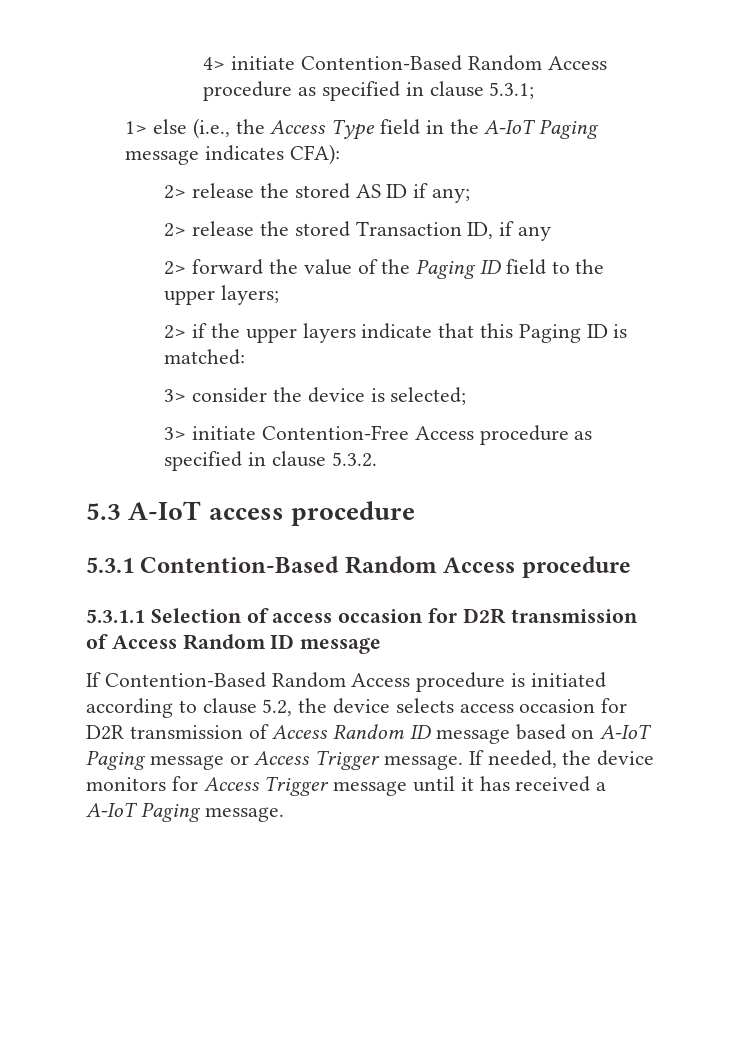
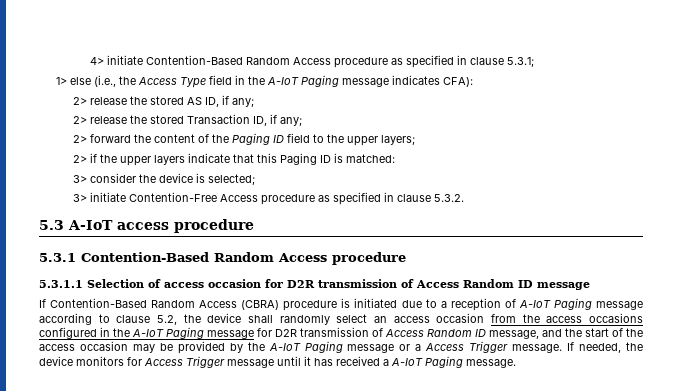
- 2> release the stored AS ID if any;
+ 2> release the stored AS ID, if any;
- 2> release the stored Transaction ID, if any
+ 2> release the stored Transaction ID, if any;
- 2> forward the value of the Paging ID field to the upper layers;
+ 2> forward the content of the Paging ID field to the upper layers;
- If Contention-Based Random Access procedure is initiated according to clause 5.2, the device selects access occasion for D2R transmission of Access Random ID message based on A-IoT Paging message or Access Trigger message.
+ If Contention-Based Random Access (CBRA) procedure is initiated due to a reception of A-IoT Paging message according to clause 5.2, the device shall randomly select an access occasion from the access occasions configured in the A-IoT Paging message for D2R transmission of Access Random ID message, and the start of the access occasion may be provided by the A-IoT Paging message or a Access Trigger message.

